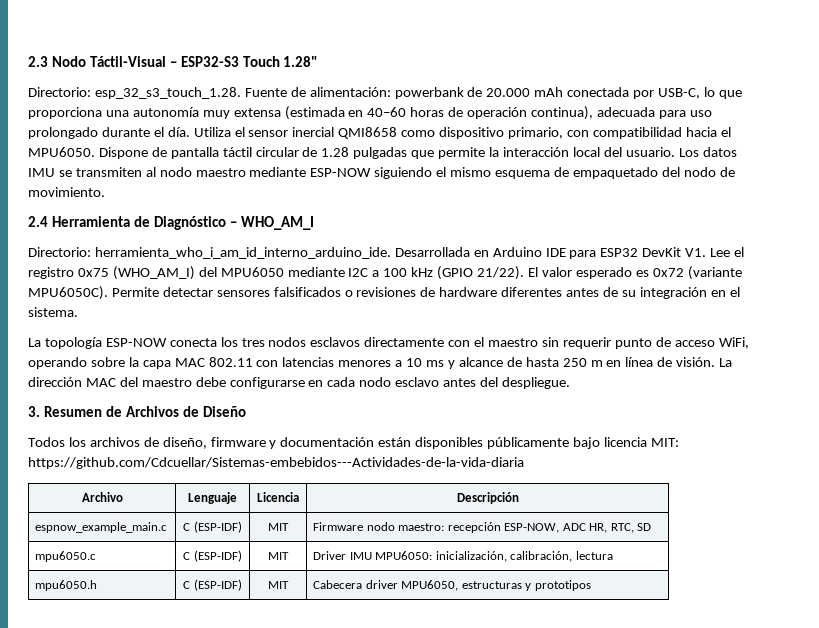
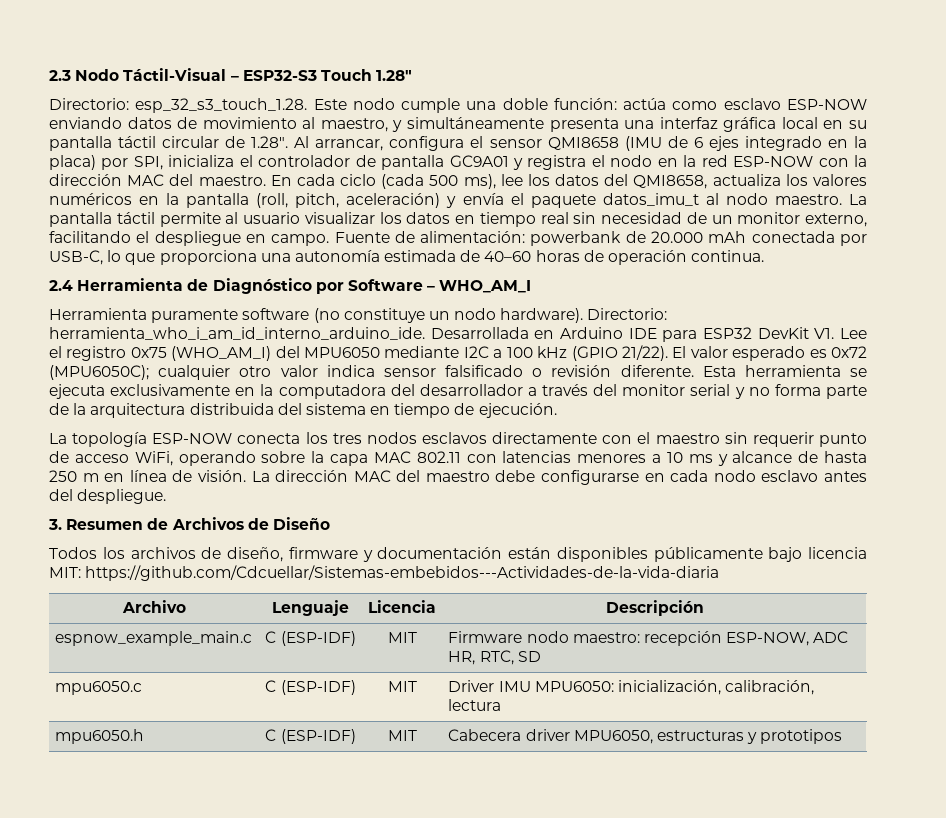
- Directorio: esp_32_s3_touch_1.28. Fuente de alimentación: powerbank de 20.000 mAh conectada por USB-C, lo que proporciona una autonomía muy extensa (estimada en 40–60 horas de operación continua), adecuada para uso prolongado durante el día. Utiliza el sensor inercial QMI8658 como dispositivo primario, con compatibilidad hacia el MPU6050. Dispone de pantalla táctil circular de 1.28 pulgadas que permite la interacción local del usuario. Los datos IMU se transmiten al nodo maestro mediante ESP-NOW siguiendo el mismo esquema de empaquetado del nodo de movimiento.
+ Directorio: esp_32_s3_touch_1.28. Este nodo cumple una doble función: actúa como esclavo ESP-NOW enviando datos de movimiento al maestro, y simultáneamente presenta una interfaz gráfica local en su pantalla táctil circular de 1.28". Al arrancar, configura el sensor QMI8658 (IMU de 6 ejes integrado en la placa) por SPI, inicializa el controlador de pantalla GC9A01 y registra el nodo en la red ESP-NOW con la dirección MAC del maestro. En cada ciclo (cada 500 ms), lee los datos del QMI8658, actualiza los valores numéricos en la pantalla (roll, pitch, aceleración) y envía el paquete datos_imu_t al nodo maestro. La pantalla táctil permite al usuario visualizar los datos en tiempo real sin necesidad de un monitor externo, facilitando el despliegue en campo. Fuente de alimentación: powerbank de 20.000 mAh conectada por USB-C, lo que proporciona una autonomía estimada de 40–60 horas de operación continua.
- 2.4 Herramienta de Diagnóstico – WHO_AM_I
+ 2.4 Herramienta de Diagnóstico por Software – WHO_AM_I
+ Herramienta puramente software (no constituye un nodo hardware).
- El valor esperado es 0x72 (variante MPU6050C). Permite detectar sensores falsificados o revisiones de hardware diferentes antes de su integración en el sistema.
+ El valor esperado es 0x72 (MPU6050C); cualquier otro valor indica sensor falsificado o revisión diferente. Esta herramienta se ejecuta exclusivamente en la computadora del desarrollador a través del monitor serial y no forma parte de la arquitectura distribuida del sistema en tiempo de ejecución.

